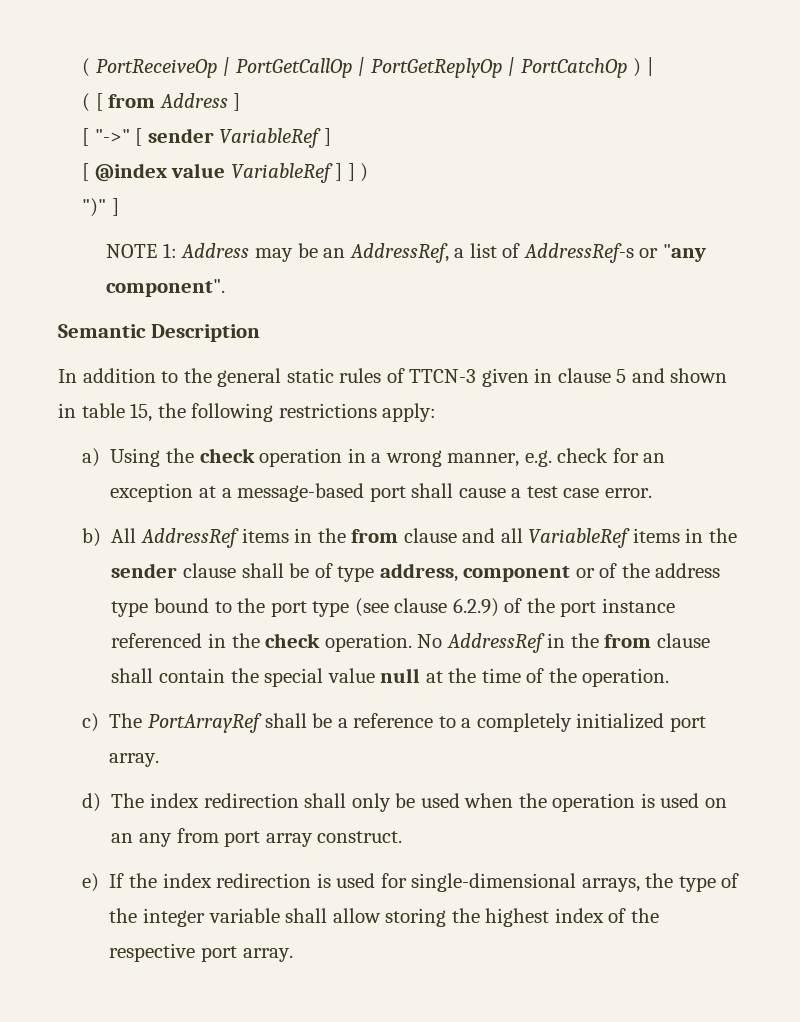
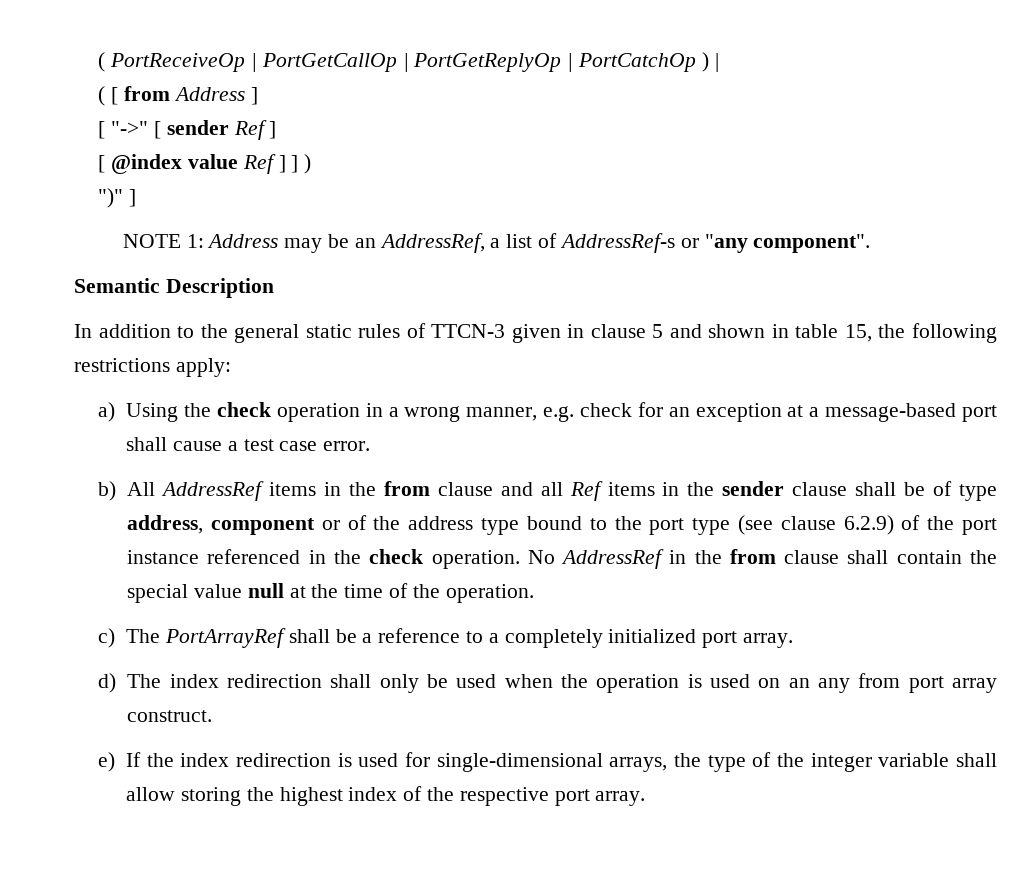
- [ "->" [ sender VariableRef ]
+ [ "->" [ sender Ref ]
- [ @index value VariableRef ] ] )
+ [ @index value Ref ] ] )
- b) All AddressRef items in the from clause and all VariableRef items in the sender clause shall be of type address, component or of the address type bound to the port type (see clause 6.2.9) of the port instance referenced in the check operation.
+ b) All AddressRef items in the from clause and all Ref items in the sender clause shall be of type address, component or of the address type bound to the port type (see clause 6.2.9) of the port instance referenced in the check operation.

